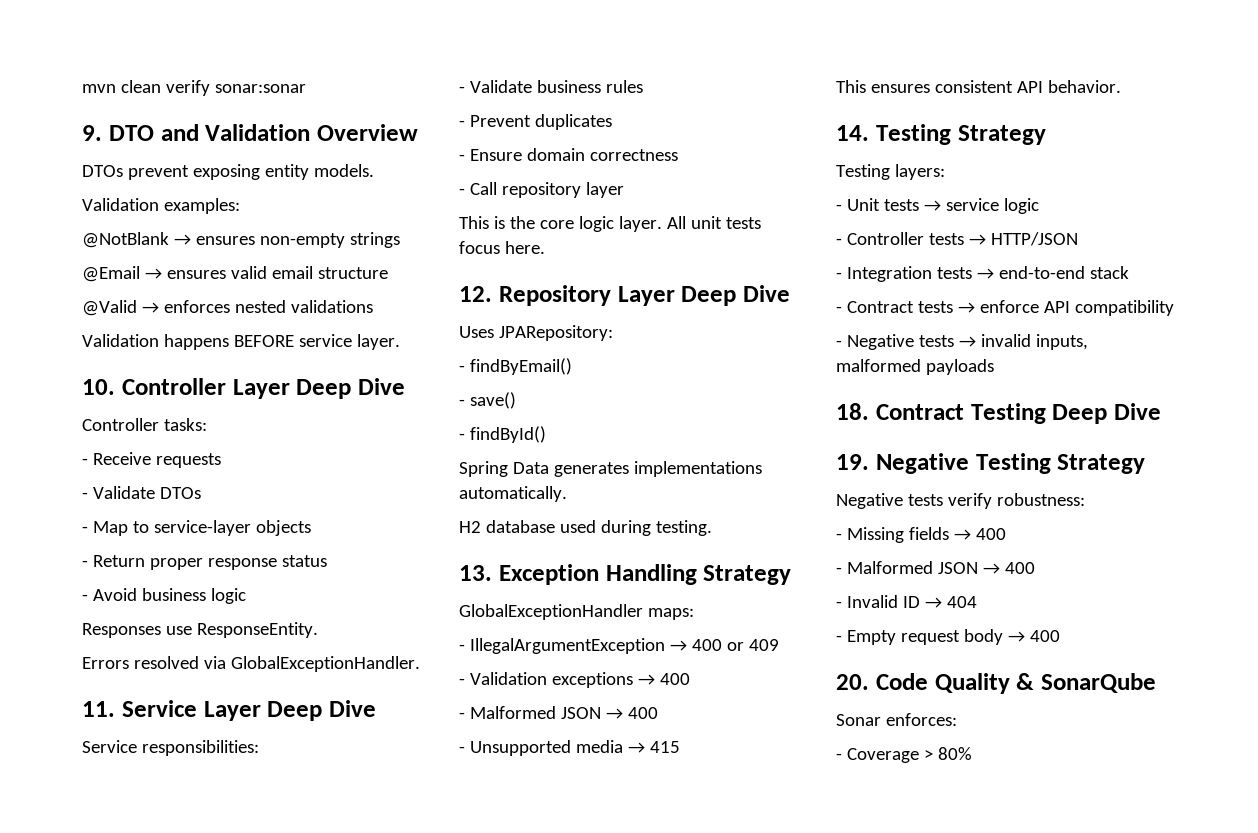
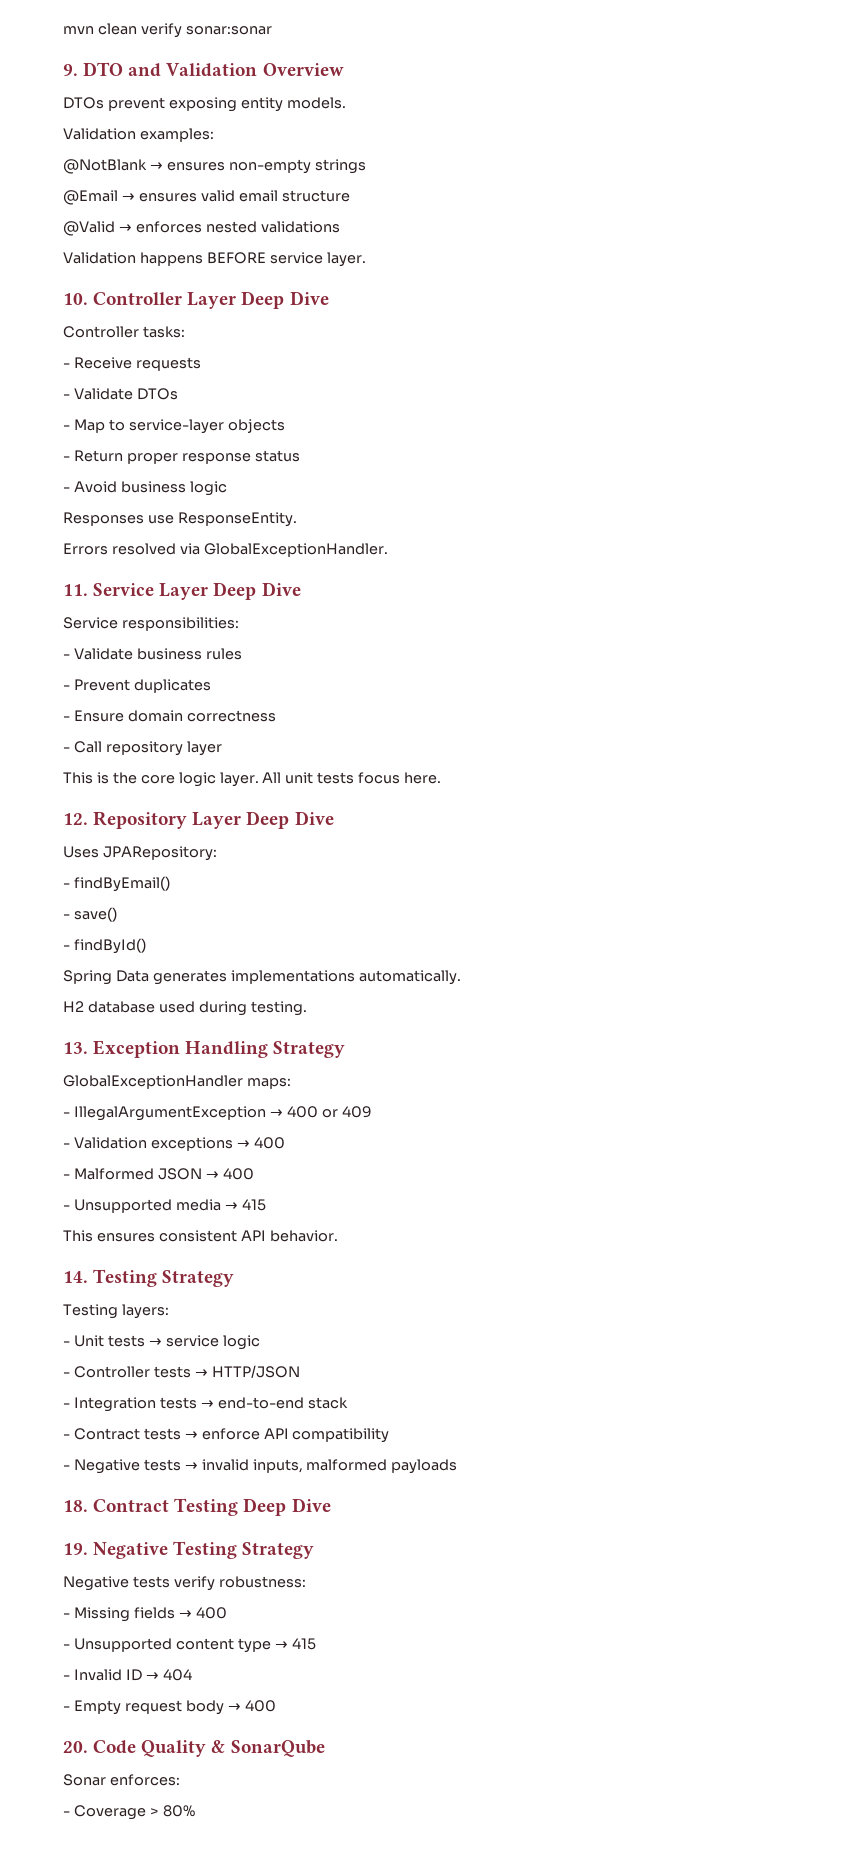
  - Missing fields → 400
- - Malformed JSON → 400
+ - Unsupported content type → 415

